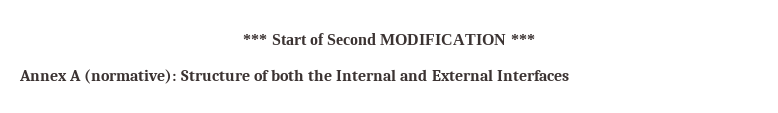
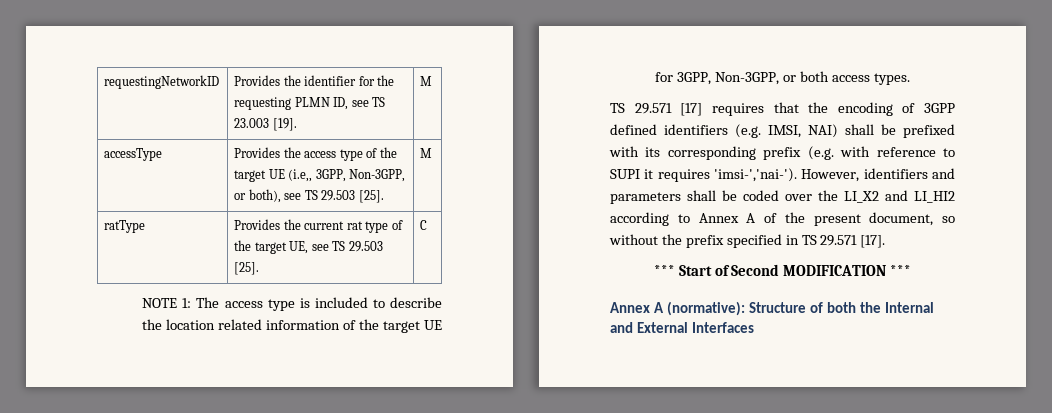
+ requestingNetworkID | Provides the identifier for the requesting PLMN ID, see TS 23.003 [19]. | M
+ accessType | Provides the access type of the target UE (i.e,, 3GPP, Non-3GPP, or both), see TS 29.503 [25]. | M
+ ratType | Provides the current rat type of the target UE, see TS 29.503 [25]. | C
+ NOTE 1: The access type is included to describe the location related information of the target UE for 3GPP, Non-3GPP, or both access types.
+ TS 29.571 [17] requires that the encoding of 3GPP defined identifiers (e.g. IMSI, NAI) shall be prefixed with its corresponding prefix (e.g. with reference to SUPI it requires 'imsi-','nai-'). However, identifiers and parameters shall be coded over the LI_X2 and LI_HI2 according to Annex A of the present document, so without the prefix specified in TS 29.571 [17].

